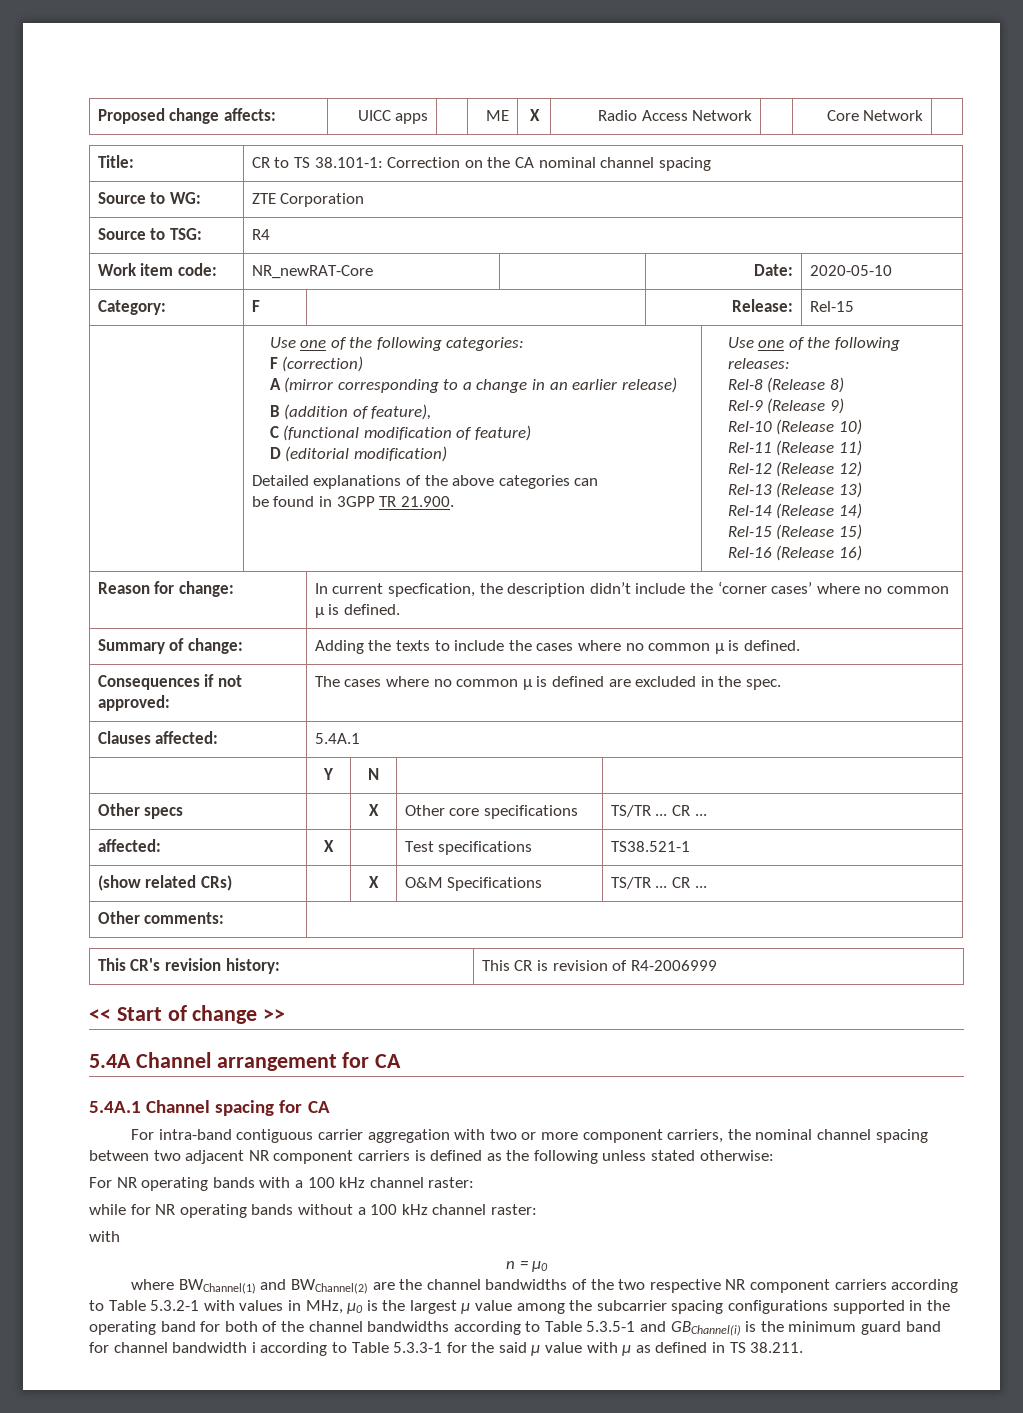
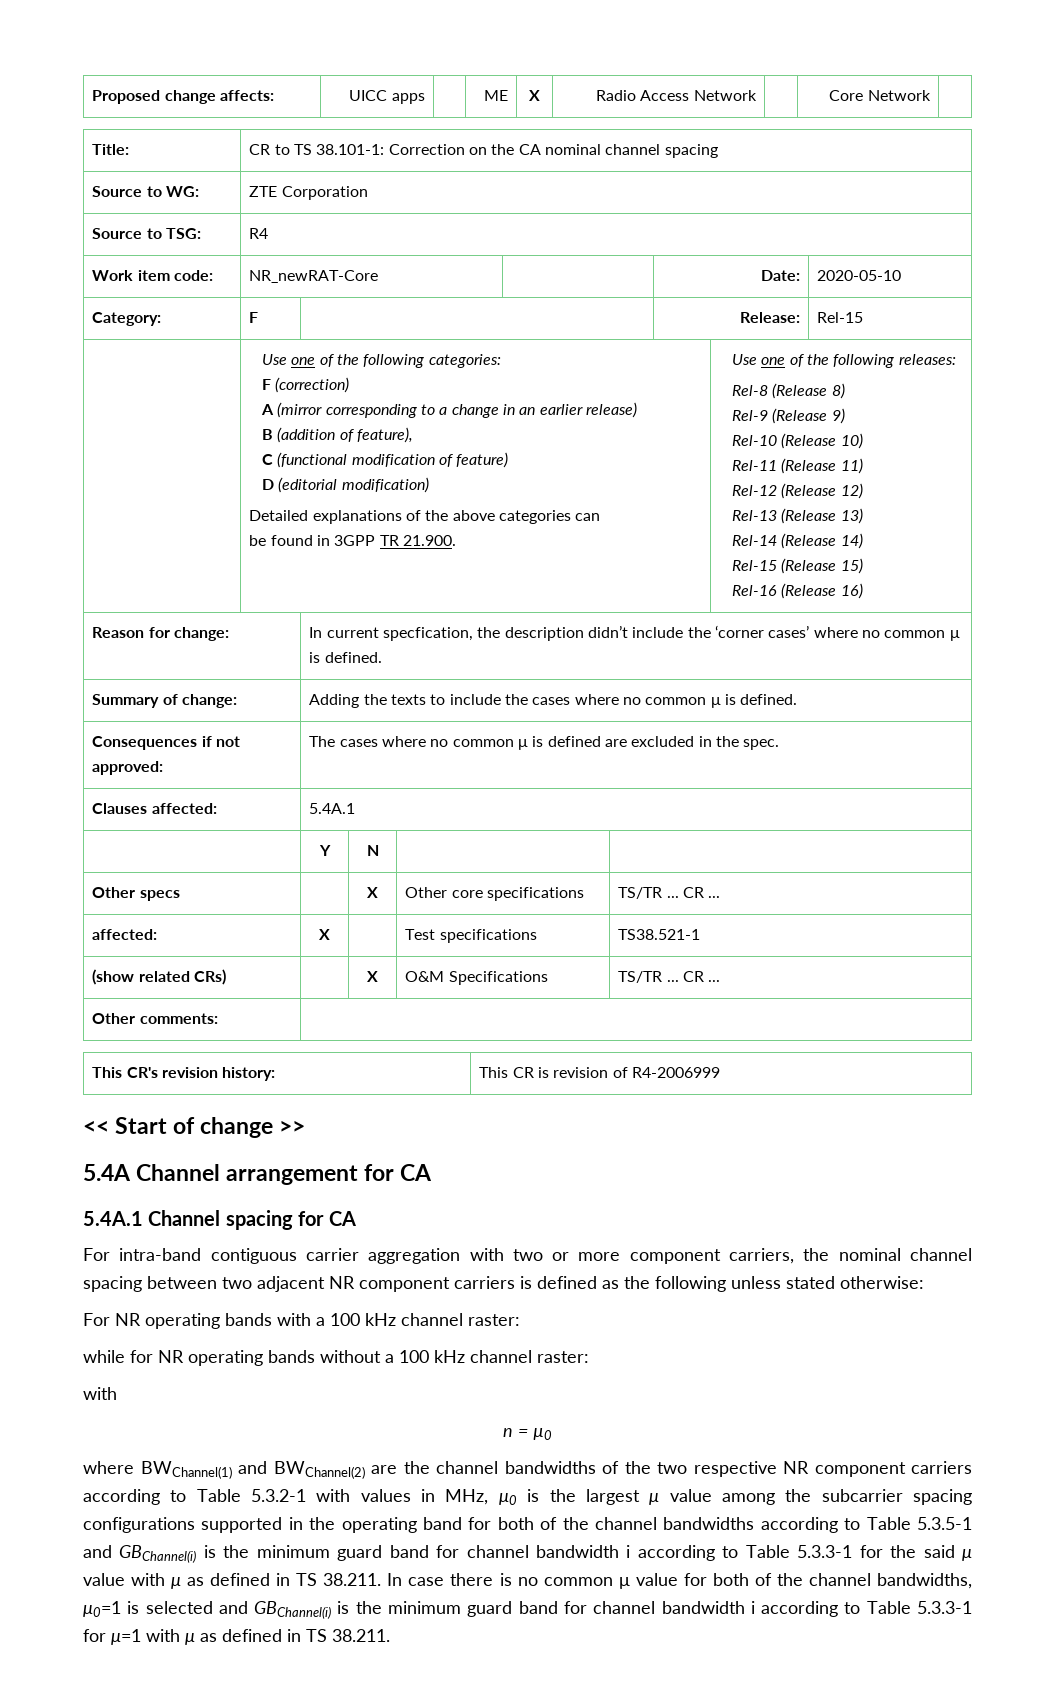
- where BWChannel(1) and BWChannel(2) are the channel bandwidths of the two respective NR component carriers according to Table 5.3.2-1 with values in MHz, μ0 is the largest μ value among the subcarrier spacing configurations supported in the operating band for both of the channel bandwidths according to Table 5.3.5-1 and GBChannel(i) is the minimum guard band for channel bandwidth i according to Table 5.3.3-1 for the said μ value with μ as defined in TS 38.211.
+ where BWChannel(1) and BWChannel(2) are the channel bandwidths of the two respective NR component carriers according to Table 5.3.2-1 with values in MHz, μ0 is the largest μ value among the subcarrier spacing configurations supported in the operating band for both of the channel bandwidths according to Table 5.3.5-1 and GBChannel(i) is the minimum guard band for channel bandwidth i according to Table 5.3.3-1 for the said μ value with μ as defined in TS 38.211. In case there is no common μ value for both of the channel bandwidths, μ0=1 is selected and GBChannel(i) is the minimum guard band for channel bandwidth i according to Table 5.3.3-1 for μ=1 with μ as defined in TS 38.211.

